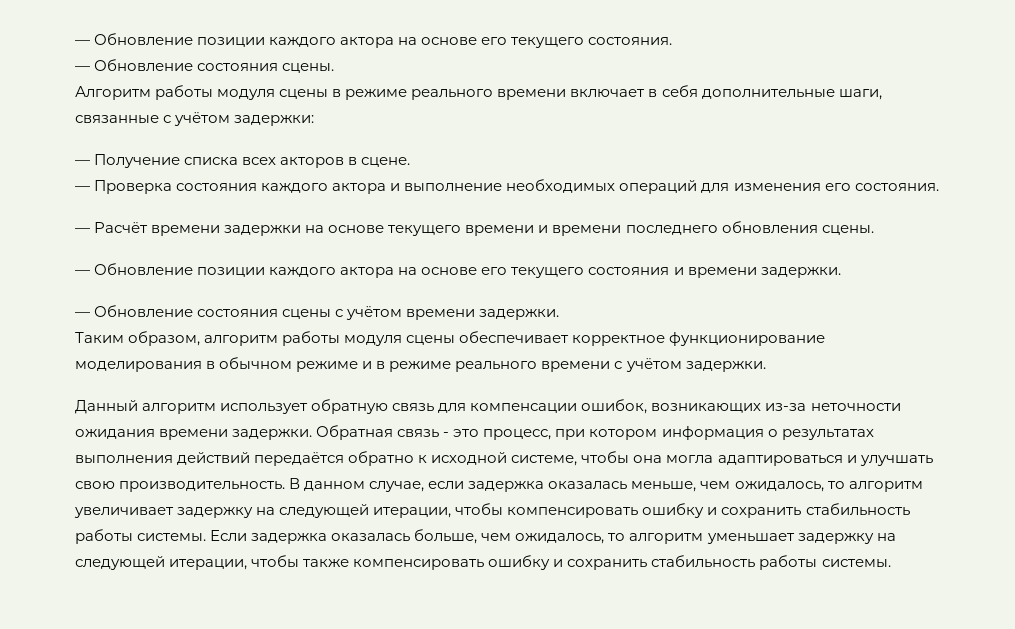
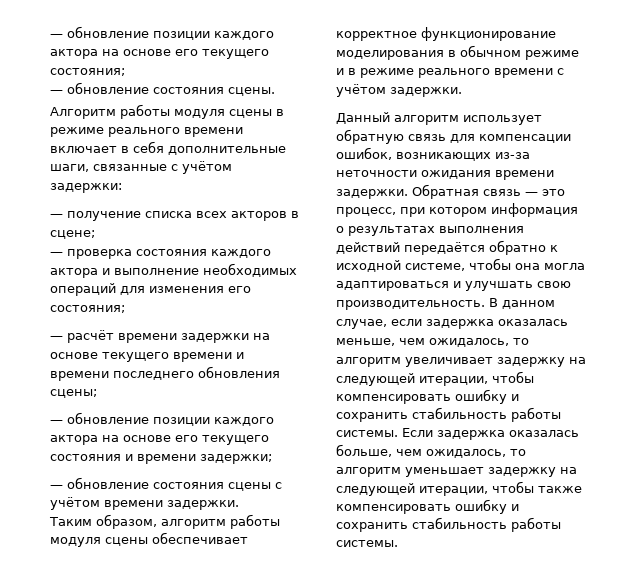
- — Обновление позиции каждого актора на основе его текущего состояния.
- — Обновление состояния сцены.
+ — обновление позиции каждого актора на основе его текущего состояния;
+ — обновление состояния сцены.
- — Получение списка всех акторов в сцене.
- — Проверка состояния каждого актора и выполнение необходимых операций для изменения его состояния.
- — Расчёт времени задержки на основе текущего времени и времени последнего обновления сцены.
- — Обновление позиции каждого актора на основе его текущего состояния и времени задержки.
- — Обновление состояния сцены с учётом времени задержки.
+ — получение списка всех акторов в сцене;
+ — проверка состояния каждого актора и выполнение необходимых операций для изменения его состояния;
+ — расчёт времени задержки на основе текущего времени и времени последнего обновления сцены;
+ — обновление позиции каждого актора на основе его текущего состояния и времени задержки;
+ — обновление состояния сцены с учётом времени задержки.
- Обратная связь - это процесс, при котором информация о результатах выполнения действий передаётся обратно к исходной системе, чтобы она могла адаптироваться и улучшать свою производительность.
+ Обратная связь — это процесс, при котором информация о результатах выполнения действий передаётся обратно к исходной системе, чтобы она могла адаптироваться и улучшать свою производительность.

